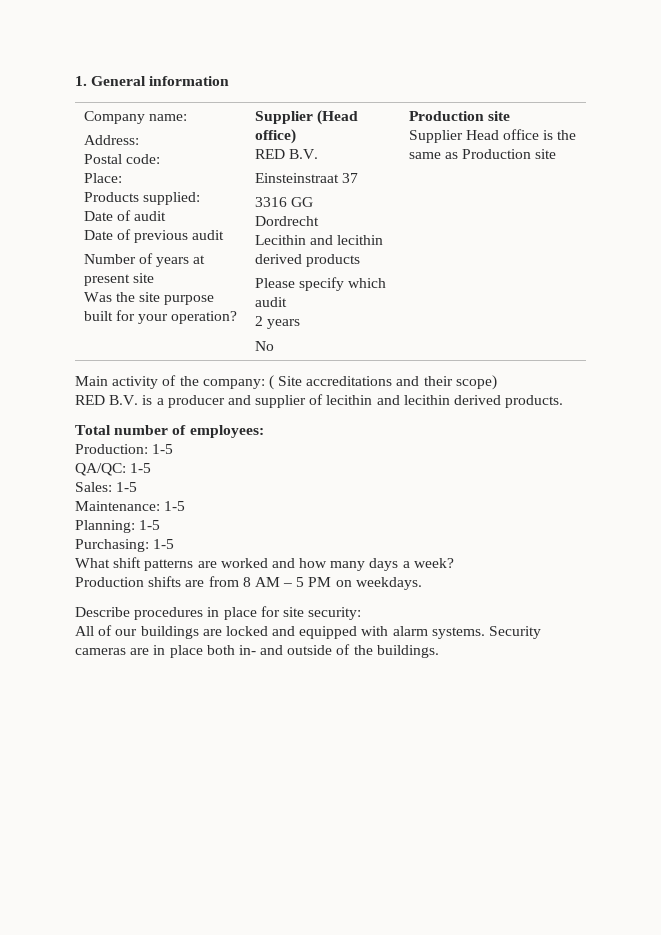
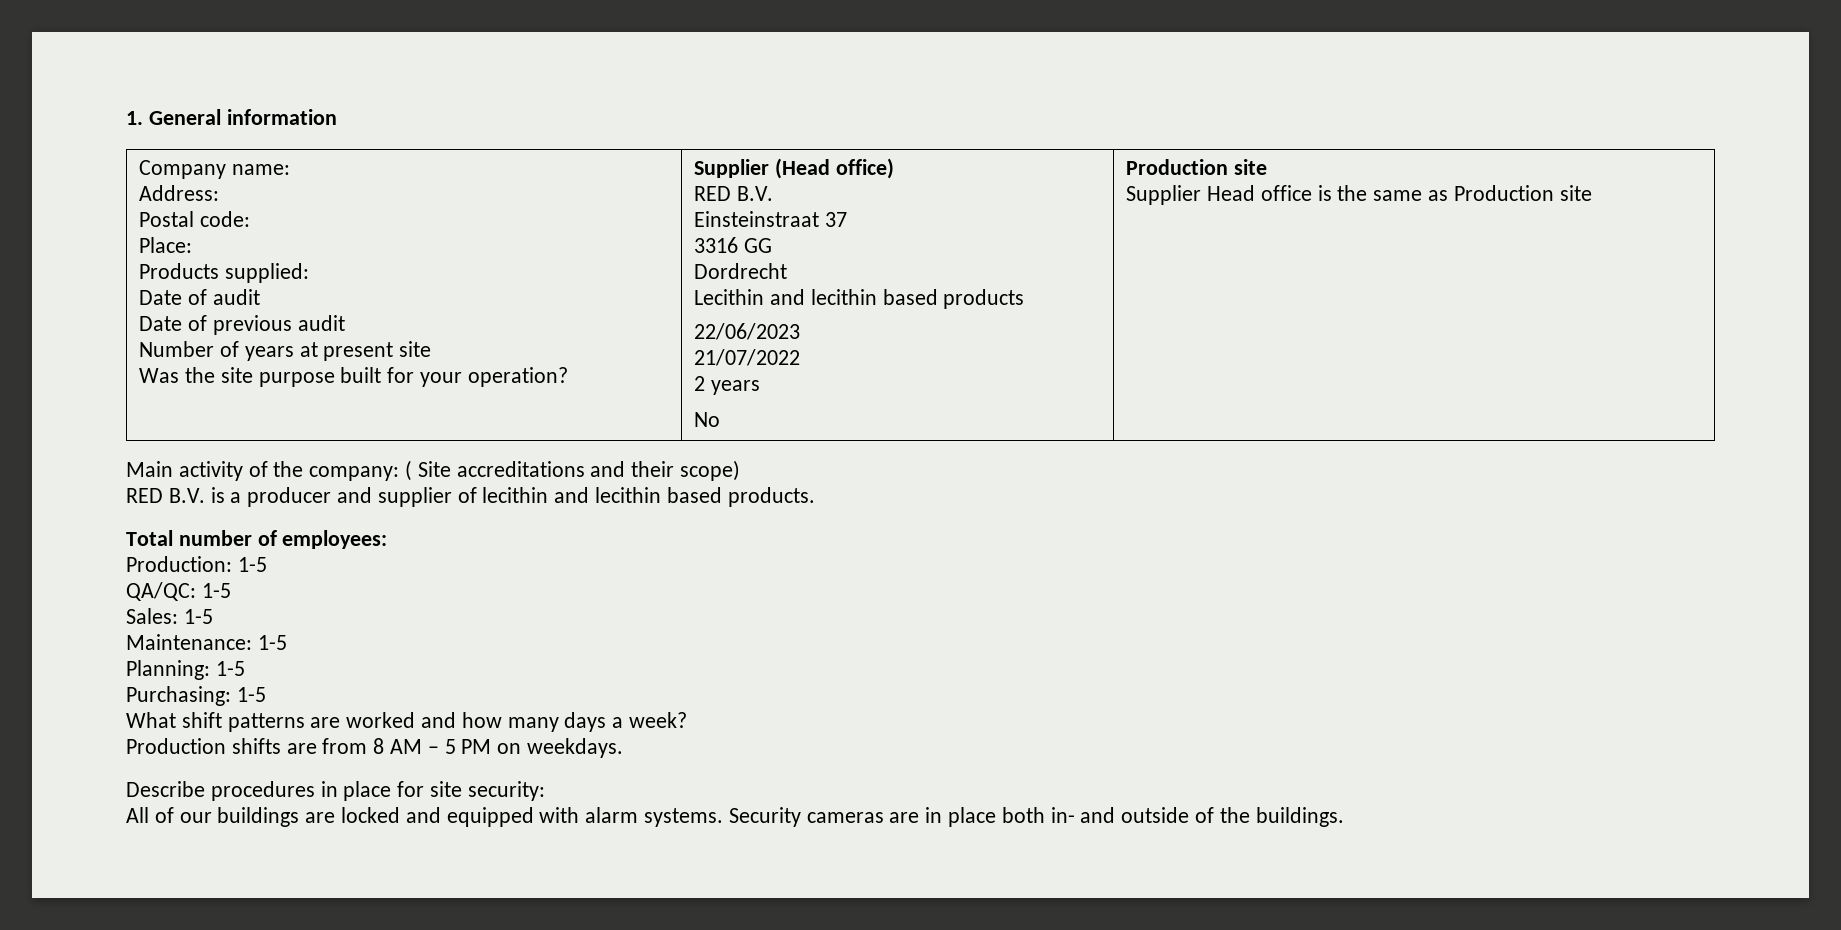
- Lecithin and lecithin derived products
+ Lecithin and lecithin based products
- Please specify which audit
+ 22/06/2023
+ 21/07/2022
- RED B.V. is a producer and supplier of lecithin and lecithin derived products.
+ RED B.V. is a producer and supplier of lecithin and lecithin based products.

